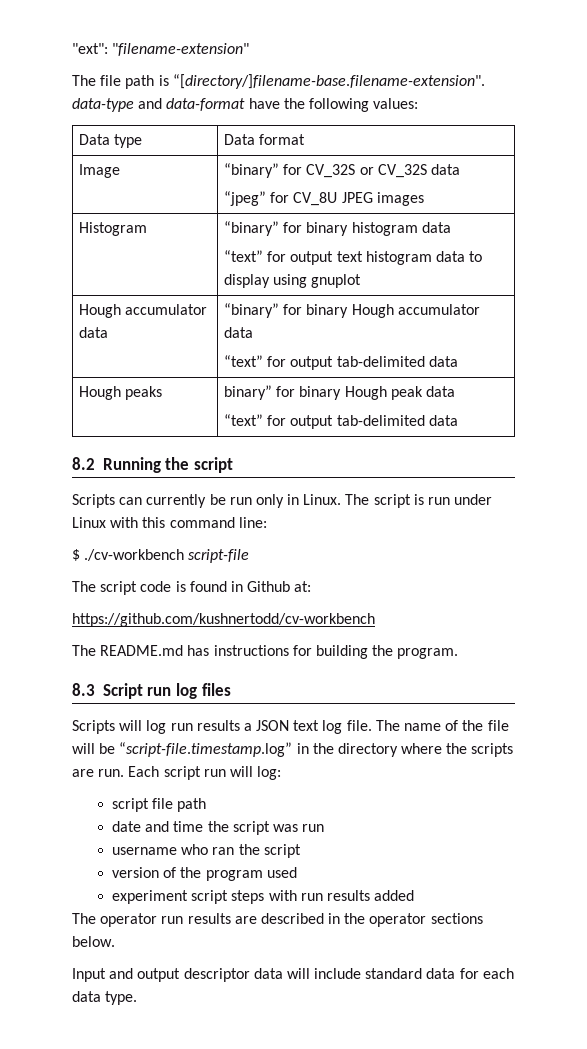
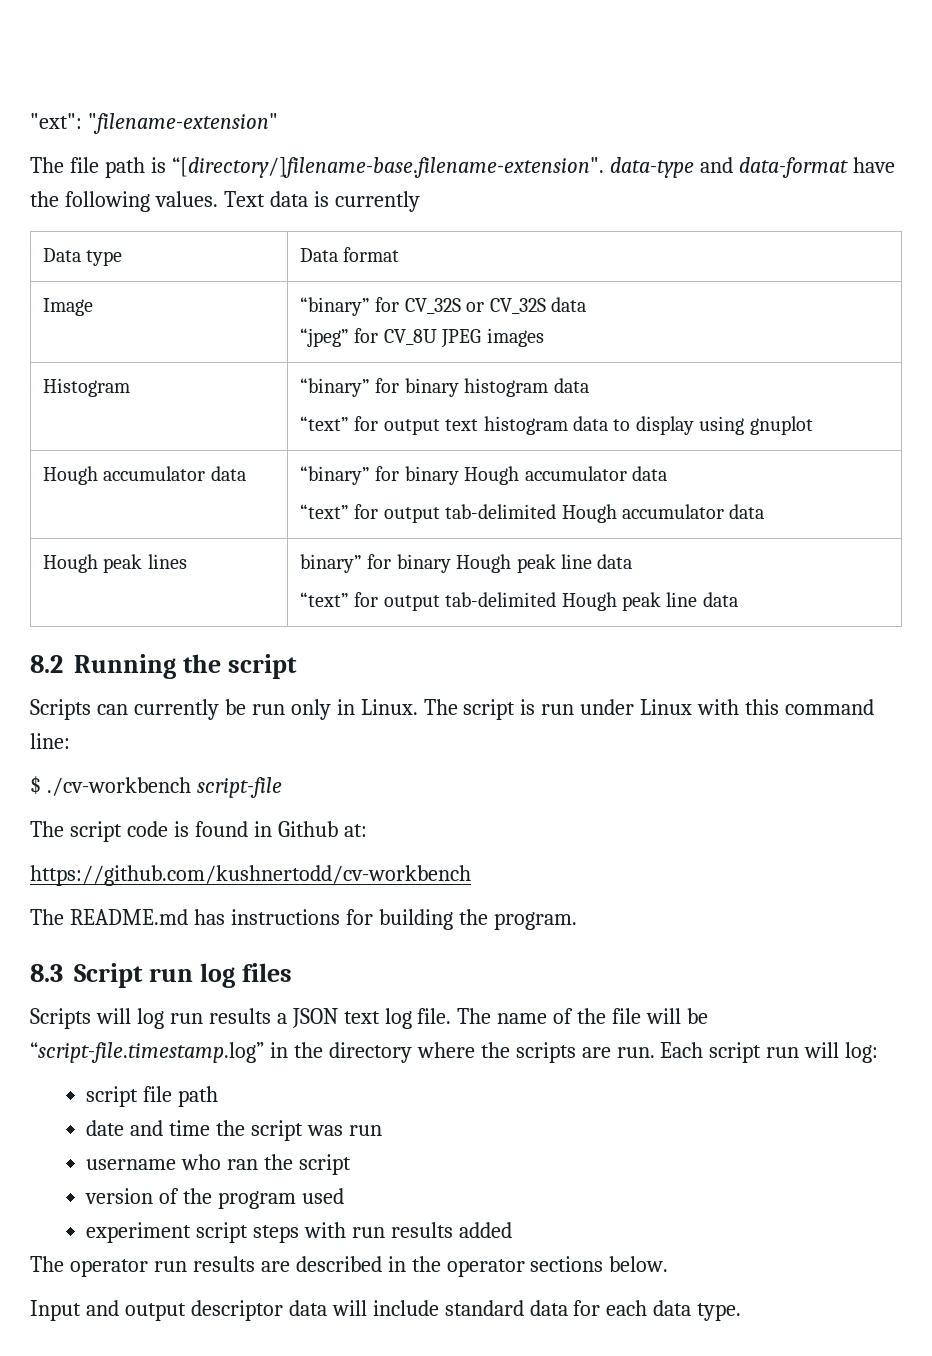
- The file path is “[directory/]filename-base.filename-extension". data-type and data-format have the following values:
+ The file path is “[directory/]filename-base.filename-extension". data-type and data-format have the following values. Text data is currently
  Hough accumulator data | “binary” for binary Hough accumulator data
- “text” for output tab-delimited data
+ “text” for output tab-delimited Hough accumulator data
- Hough peaks | binary” for binary Hough peak data
- “text” for output tab-delimited data
+ Hough peak lines | binary” for binary Hough peak line data
+ “text” for output tab-delimited Hough peak line data

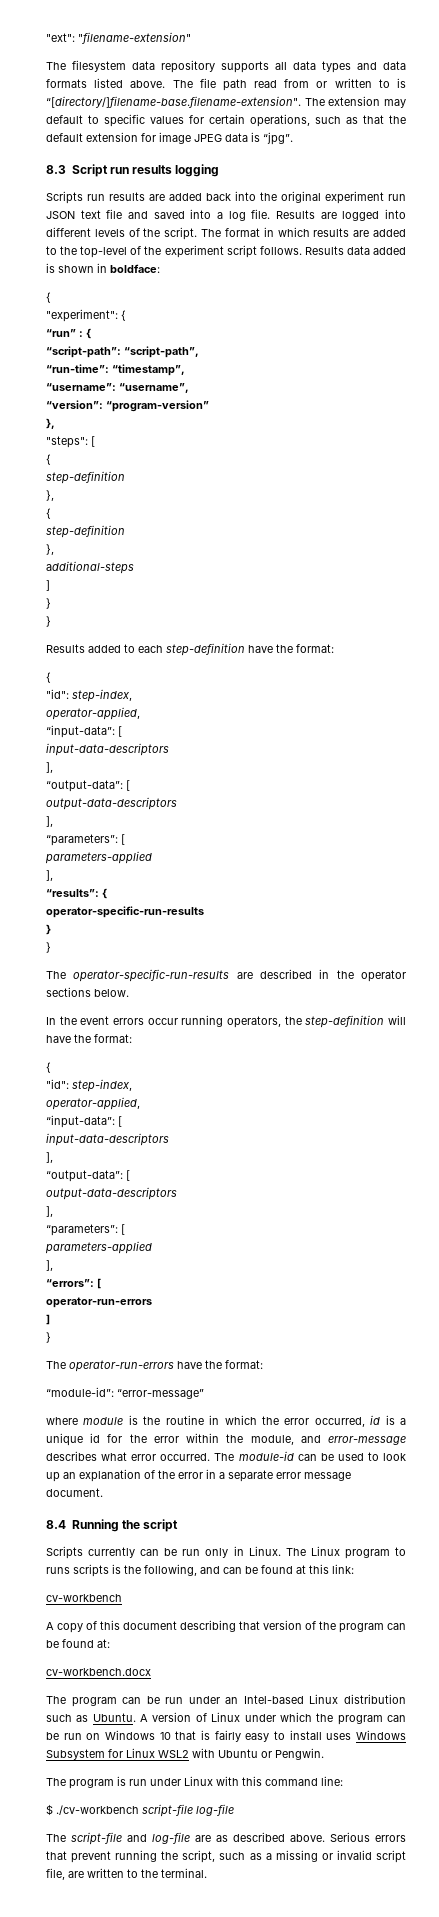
- The file path is “[directory/]filename-base.filename-extension". data-type and data-format have the following values. Text data is currently
- Data type | Data format
- Image | “binary” for CV_32S or CV_32S data
- “jpeg” for CV_8U JPEG images
- Histogram | “binary” for binary histogram data
- “text” for output text histogram data to display using gnuplot
- Hough accumulator data | “binary” for binary Hough accumulator data
- “text” for output tab-delimited Hough accumulator data
- Hough peak lines | binary” for binary Hough peak line data
- “text” for output tab-delimited Hough peak line data
- 8.2 Running the script
+ The filesystem data repository supports all data types and data formats listed above. The file path read from or written to is “[directory/]filename-base.filename-extension". The extension may default to specific values for certain operations, such as that the default extension for image JPEG data is “jpg”.
+ 8.3 Script run results logging
+ Scripts run results are added back into the original experiment run JSON text file and saved into a log file. Results are logged into different levels of the script. The format in which results are added to the top-level of the experiment script follows. Results data added is shown in boldface:
+ {
+ "experiment": {
+ “run” : {
+ “script-path”: “script-path”,
+ “run-time”: “timestamp”,
+ “username”: “username”,
+ “version”: “program-version”
+ },
+ "steps": [
+ {
+ step-definition
+ },
+ {
+ step-definition
+ },
+ additional-steps
+ ]
+ }
+ }
+ Results added to each step-definition have the format:
+ {
+ "id": step-index,
+ operator-applied,
+ “input-data”: [
+ input-data-descriptors
+ ],
+ “output-data”: [
+ output-data-descriptors
+ ],
+ “parameters”: [
+ parameters-applied
+ ],
+ “results”: {
+ operator-specific-run-results
+ }
+ }
+ The operator-specific-run-results are described in the operator sections below.
+ In the event errors occur running operators, the step-definition will have the format:
+ {
+ "id": step-index,
+ operator-applied,
+ “input-data”: [
+ input-data-descriptors
+ ],
+ “output-data”: [
+ output-data-descriptors
+ ],
+ “parameters”: [
+ parameters-applied
+ ],
+ “errors”: [
+ operator-run-errors
+ ]
+ }
+ The operator-run-errors have the format:
+ “module-id”: “error-message”
+ where module is the routine in which the error occurred, id is a unique id for the error within the module, and error-message describes what error occurred. The module-id can be used to look up an explanation of the error in a separate error message document.
+ 8.4 Running the script
- Scripts can currently be run only in Linux.
+ Scripts currently can be run only in Linux.
- The script is run under Linux with this command line:
+ The Linux program to runs scripts is the following, and can be found at this link:
+ cv-workbench
+ A copy of this document describing that version of the program can be found at:
+ cv-workbench.docx
+ The program can be run under an Intel-based Linux distribution such as Ubuntu. A version of Linux under which the program can be run on Windows 10 that is fairly easy to install uses Windows Subsystem for Linux WSL2 with Ubuntu or Pengwin.
+ The program is run under Linux with this command line:
- $ ./cv-workbench script-file
- The script code is found in Github at:
- https://github.com/kushnertodd/cv-workbench
- The README.md has instructions for building the program.
- 8.3 Script run log files
- Scripts will log run results a JSON text log file. The name of the file will be “script-file.timestamp.log” in the directory where the scripts are run. Each script run will log:
- script file path
- date and time the script was run
- username who ran the script
- version of the program used
- experiment script steps with run results added
- The operator run results are described in the operator sections below.
- Input and output descriptor data will include standard data for each data type.
+ $ ./cv-workbench script-file log-file
+ The script-file and log-file are as described above. Serious errors that prevent running the script, such as a missing or invalid script file, are written to the terminal.

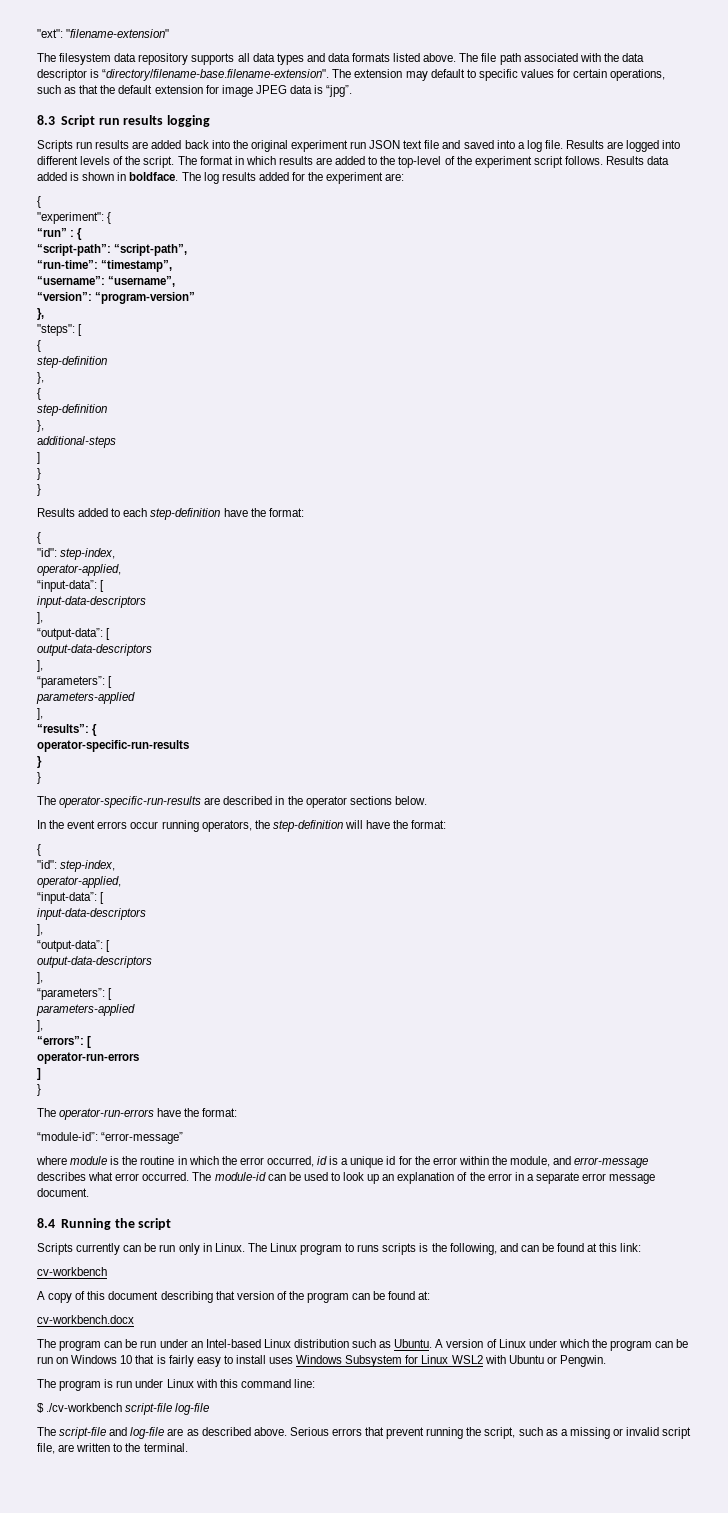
- The file path read from or written to is “[directory/]filename-base.filename-extension". The extension may default to specific values for certain operations, such as that the default extension for image JPEG data is “jpg”.
+ The file path associated with the data descriptor is “directory/filename-base.filename-extension". The extension may default to specific values for certain operations, such as that the default extension for image JPEG data is “jpg”.
- Results data added is shown in boldface:
+ Results data added is shown in boldface. The log results added for the experiment are:

